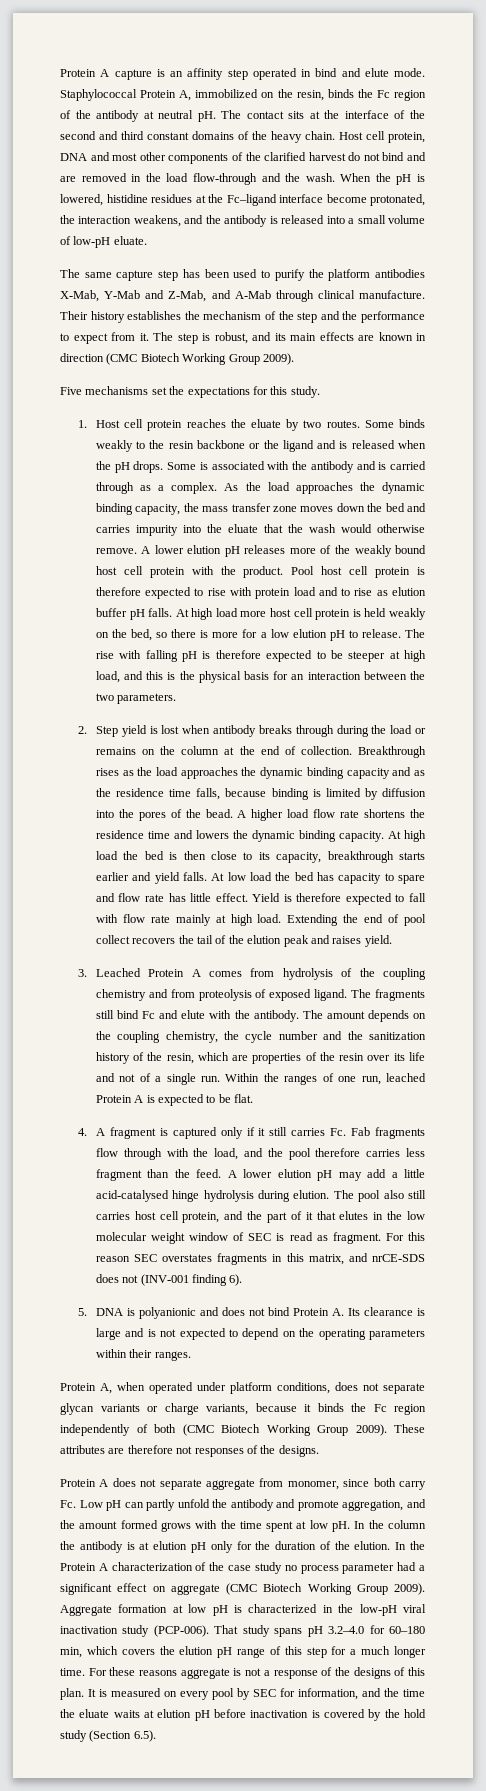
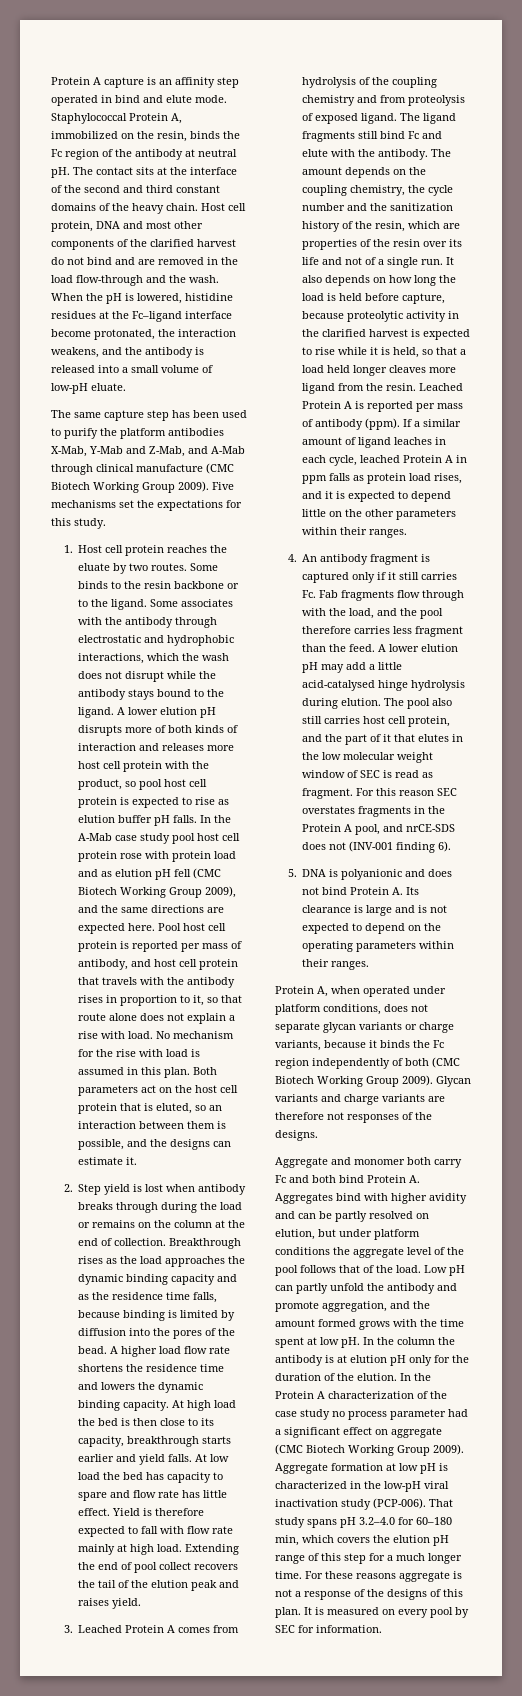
- The same capture step has been used to purify the platform antibodies X-Mab, Y-Mab and Z-Mab, and A-Mab through clinical manufacture. Their history establishes the mechanism of the step and the performance to expect from it. The step is robust, and its main effects are known in direction (CMC Biotech Working Group 2009).
- Five mechanisms set the expectations for this study.
+ The same capture step has been used to purify the platform antibodies X-Mab, Y-Mab and Z-Mab, and A-Mab through clinical manufacture (CMC Biotech Working Group 2009). Five mechanisms set the expectations for this study.
- Some binds weakly to the resin backbone or the ligand and is released when the pH drops. Some is associated with the antibody and is carried through as a complex. As the load approaches the dynamic binding capacity, the mass transfer zone moves down the bed and carries impurity into the eluate that the wash would otherwise remove. A lower elution pH releases more of the weakly bound host cell protein with the product. Pool host cell protein is therefore expected to rise with protein load and to rise as elution buffer pH falls.
+ Some binds to the resin backbone or to the ligand. Some associates with the antibody through electrostatic and hydrophobic interactions, which the wash does not disrupt while the antibody stays bound to the ligand. A lower elution pH disrupts more of both kinds of interaction and releases more host cell protein with the product, so pool host cell protein is expected to rise as elution buffer pH falls.
- At high load more host cell protein is held weakly on the bed, so there is more for a low elution pH to release. The rise with falling pH is therefore expected to be steeper at high load, and this is the physical basis for an interaction between the two parameters.
+ In the A-Mab case study pool host cell protein rose with protein load and as elution pH fell (CMC Biotech Working Group 2009), and the same directions are expected here. Pool host cell protein is reported per mass of antibody, and host cell protein that travels with the antibody rises in proportion to it, so that route alone does not explain a rise with load. No mechanism for the rise with load is assumed in this plan. Both parameters act on the host cell protein that is eluted, so an interaction between them is possible, and the designs can estimate it.
- The fragments still bind Fc and elute with the antibody.
+ The ligand fragments still bind Fc and elute with the antibody.
- Within the ranges of one run, leached Protein A is expected to be flat.
+ It also depends on how long the load is held before capture, because proteolytic activity in the clarified harvest is expected to rise while it is held, so that a load held longer cleaves more ligand from the resin. Leached Protein A is reported per mass of antibody (ppm). If a similar amount of ligand leaches in each cycle, leached Protein A in ppm falls as protein load rises, and it is expected to depend little on the other parameters within their ranges.
- 4. A fragment is captured only if it still carries Fc. Fab fragments flow through with the load, and the pool therefore carries less fragment than the feed.
+ 4. An antibody fragment is captured only if it still carries Fc. Fab fragments flow through with the load, and the pool therefore carries less fragment than the feed.
- For this reason SEC overstates fragments in this matrix, and nrCE-SDS does not (INV-001 finding 6).
+ For this reason SEC overstates fragments in the Protein A pool, and nrCE-SDS does not (INV-001 finding 6).
- These attributes are therefore not responses of the designs.
+ Glycan variants and charge variants are therefore not responses of the designs.
- Protein A does not separate aggregate from monomer, since both carry Fc. Low pH can partly unfold the antibody and promote aggregation, and the amount formed grows with the time spent at low pH.
+ Aggregate and monomer both carry Fc and both bind Protein A. Aggregates bind with higher avidity and can be partly resolved on elution, but under platform conditions the aggregate level of the pool follows that of the load. Low pH can partly unfold the antibody and promote aggregation, and the amount formed grows with the time spent at low pH.
- It is measured on every pool by SEC for information, and the time the eluate waits at elution pH before inactivation is covered by the hold study (Section 6.5).
+ It is measured on every pool by SEC for information.

